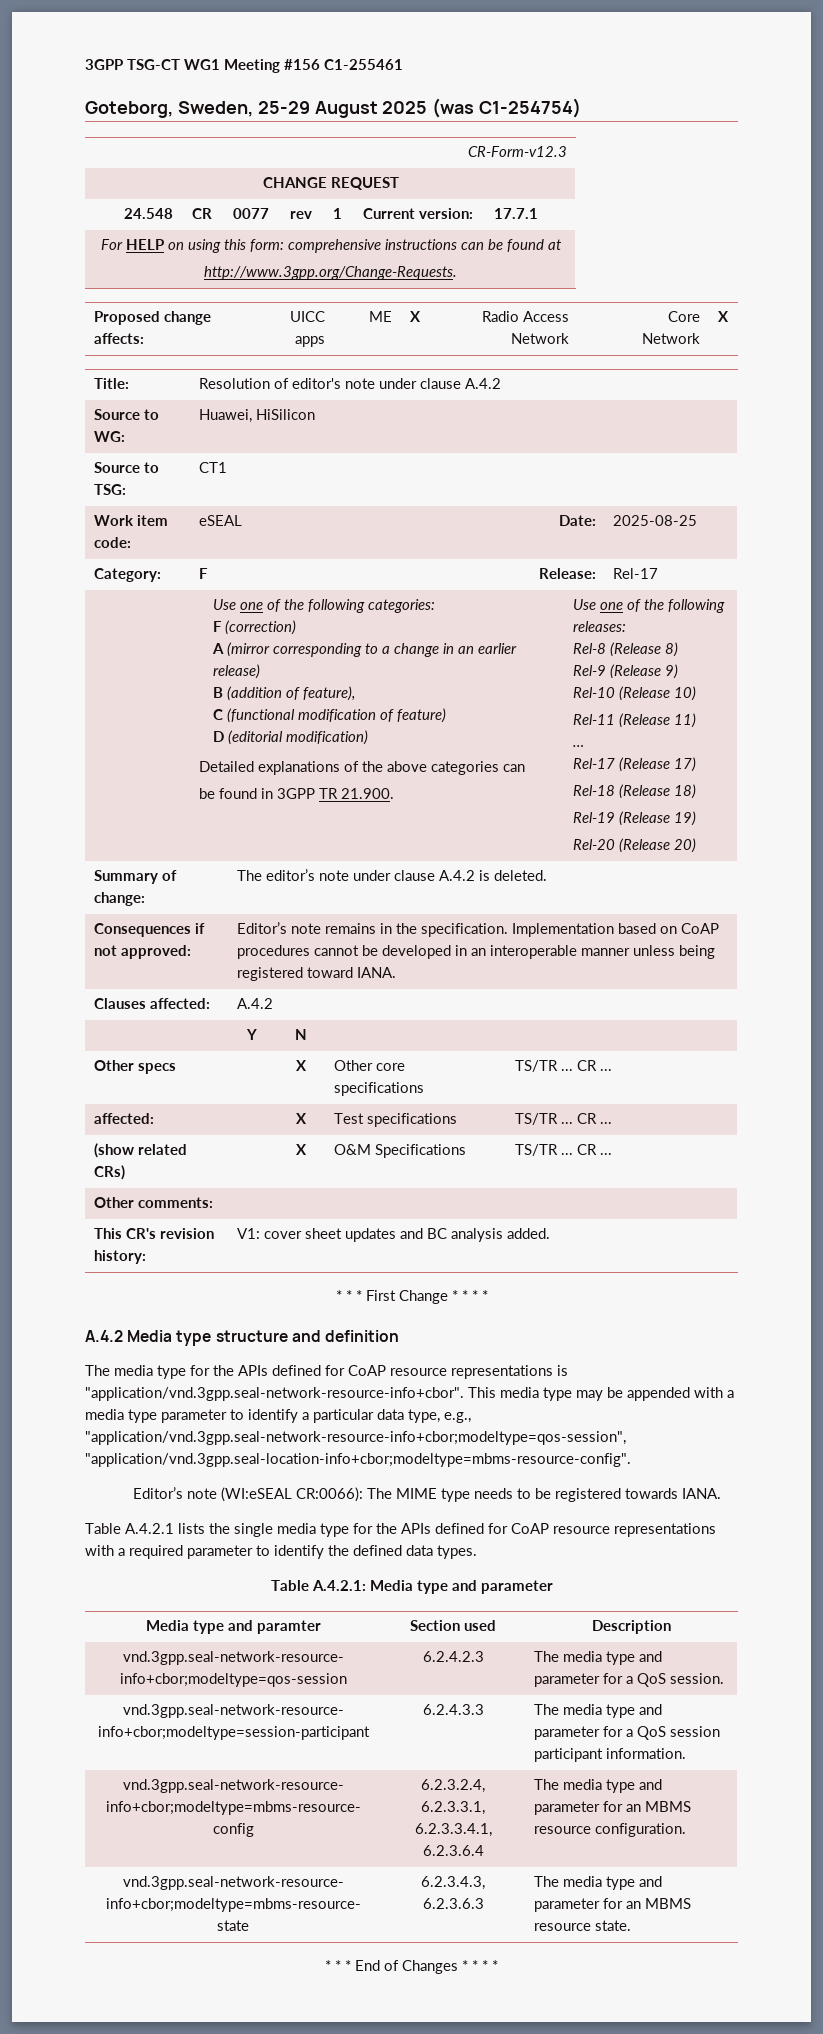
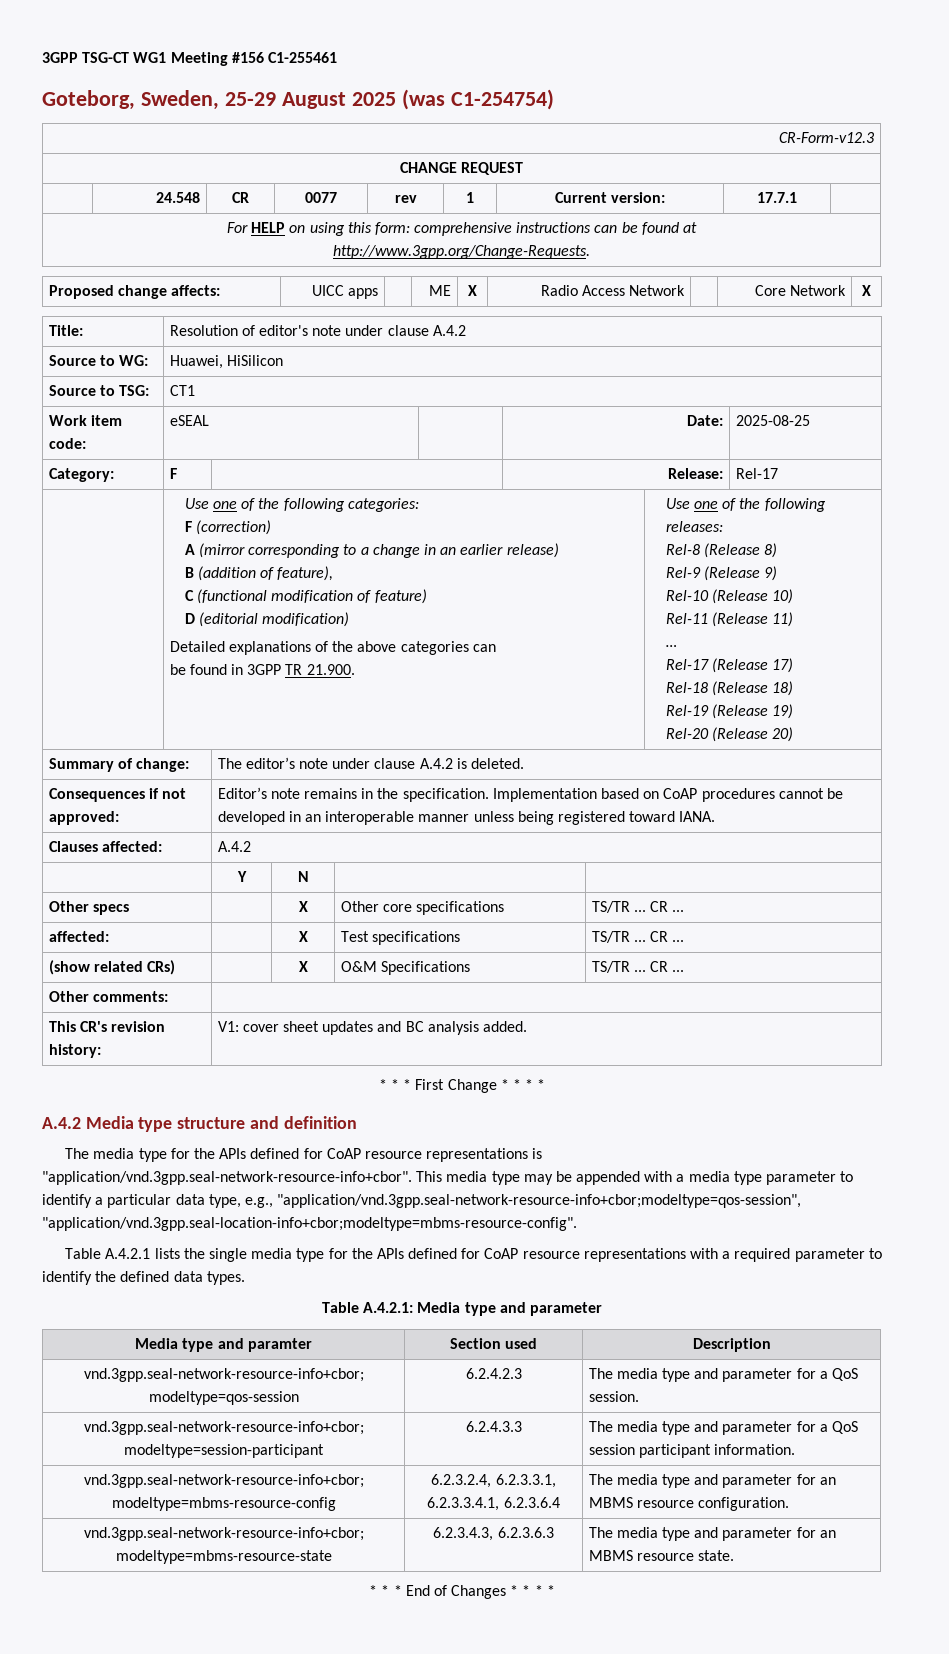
- Editor’s note (WI:eSEAL CR:0066): The MIME type needs to be registered towards IANA.

